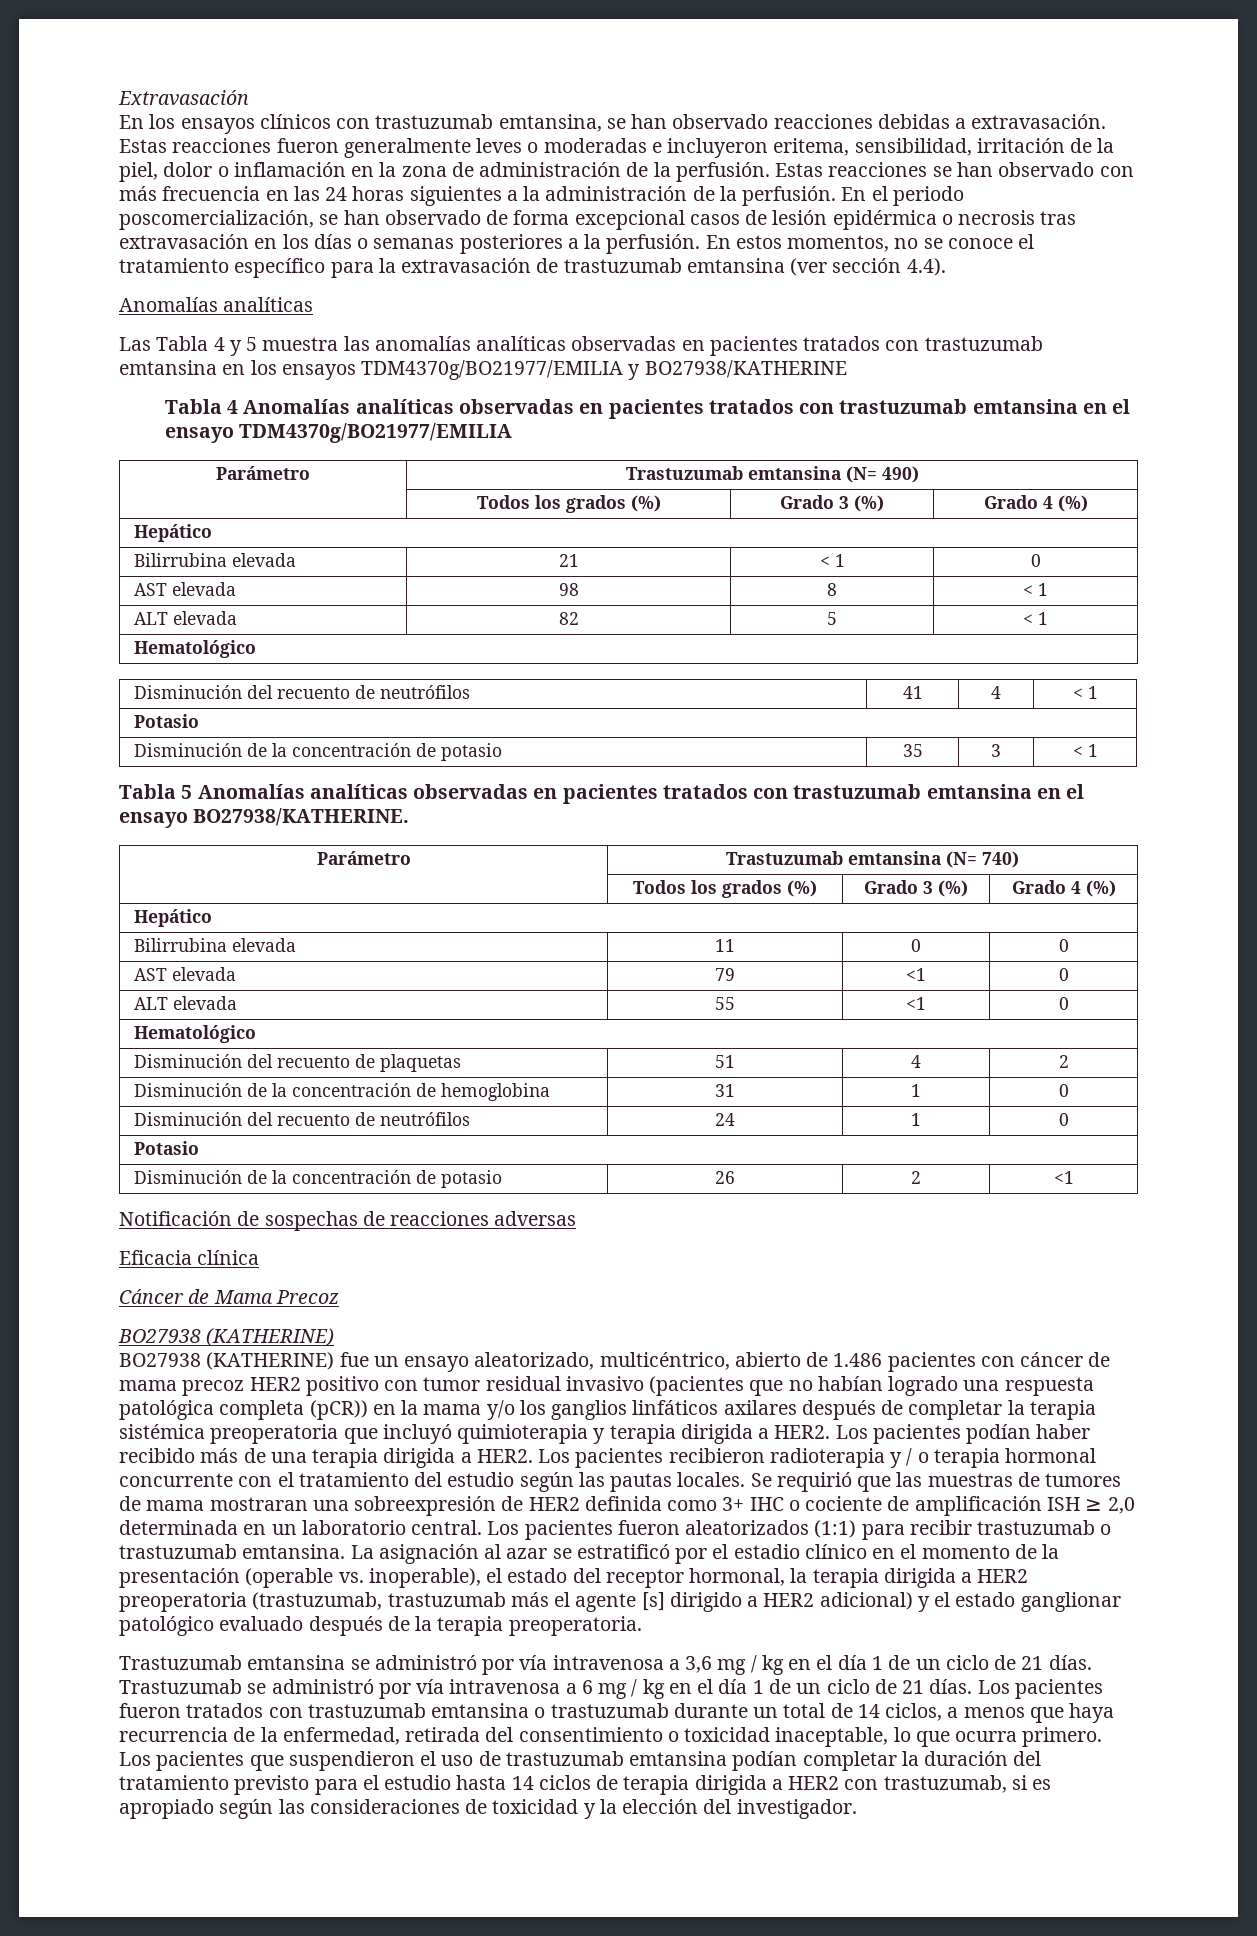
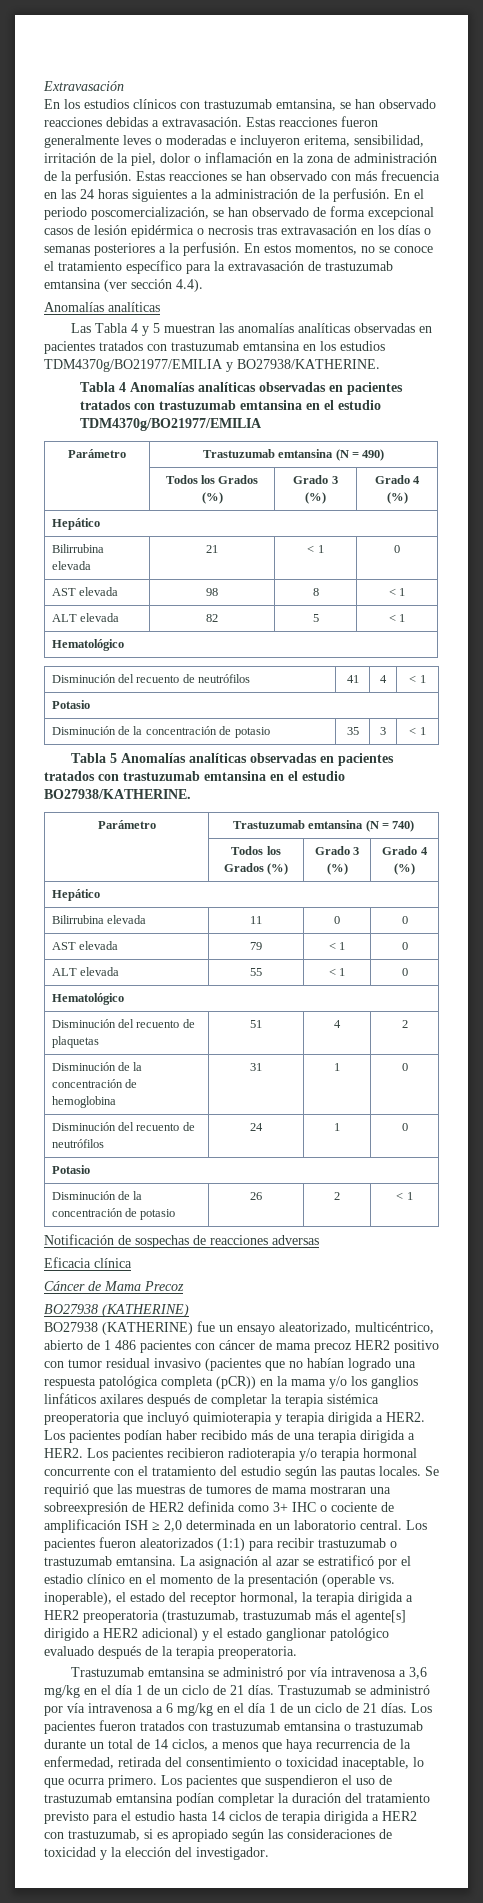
- En los ensayos clínicos con trastuzumab emtansina, se han observado reacciones debidas a extravasación.
+ En los estudios clínicos con trastuzumab emtansina, se han observado reacciones debidas a extravasación.
- Las Tabla 4 y 5 muestra las anomalías analíticas observadas en pacientes tratados con trastuzumab emtansina en los ensayos TDM4370g/BO21977/EMILIA y BO27938/KATHERINE
+ Las Tabla 4 y 5 muestran las anomalías analíticas observadas en pacientes tratados con trastuzumab emtansina en los estudios TDM4370g/BO21977/EMILIA y BO27938/KATHERINE.
- Tabla 4 Anomalías analíticas observadas en pacientes tratados con trastuzumab emtansina en el ensayo TDM4370g/BO21977/EMILIA
+ Tabla 4 Anomalías analíticas observadas en pacientes tratados con trastuzumab emtansina en el estudio TDM4370g/BO21977/EMILIA
- Parámetro | Trastuzumab emtansina (N= 490)
- | Todos los grados (%) | Grado 3 (%) | Grado 4 (%)
+ Parámetro | Trastuzumab emtansina (N = 490)
+ | Todos los Grados (%) | Grado 3 (%) | Grado 4 (%)
- Tabla 5 Anomalías analíticas observadas en pacientes tratados con trastuzumab emtansina en el ensayo BO27938/KATHERINE.
+ Tabla 5 Anomalías analíticas observadas en pacientes tratados con trastuzumab emtansina en el estudio BO27938/KATHERINE.
- Parámetro | Trastuzumab emtansina (N= 740)
- | Todos los grados (%) | Grado 3 (%) | Grado 4 (%)
+ Parámetro | Trastuzumab emtansina (N = 740)
+ | Todos los Grados (%) | Grado 3 (%) | Grado 4 (%)
- AST elevada | 79 | <1 | 0
+ AST elevada | 79 | < 1 | 0
- ALT elevada | 55 | <1 | 0
+ ALT elevada | 55 | < 1 | 0
- Disminución de la concentración de potasio | 26 | 2 | <1
+ Disminución de la concentración de potasio | 26 | 2 | < 1
- BO27938 (KATHERINE) fue un ensayo aleatorizado, multicéntrico, abierto de 1.486 pacientes con cáncer de mama precoz HER2 positivo con tumor residual invasivo (pacientes que no habían logrado una respuesta patológica completa (pCR)) en la mama y/o los ganglios linfáticos axilares después de completar la terapia sistémica preoperatoria que incluyó quimioterapia y terapia dirigida a HER2.
+ BO27938 (KATHERINE) fue un ensayo aleatorizado, multicéntrico, abierto de 1 486 pacientes con cáncer de mama precoz HER2 positivo con tumor residual invasivo (pacientes que no habían logrado una respuesta patológica completa (pCR)) en la mama y/o los ganglios linfáticos axilares después de completar la terapia sistémica preoperatoria que incluyó quimioterapia y terapia dirigida a HER2.
- Los pacientes recibieron radioterapia y / o terapia hormonal concurrente con el tratamiento del estudio según las pautas locales.
+ Los pacientes recibieron radioterapia y/o terapia hormonal concurrente con el tratamiento del estudio según las pautas locales.
- La asignación al azar se estratificó por el estadio clínico en el momento de la presentación (operable vs. inoperable), el estado del receptor hormonal, la terapia dirigida a HER2 preoperatoria (trastuzumab, trastuzumab más el agente [s] dirigido a HER2 adicional) y el estado ganglionar patológico evaluado después de la terapia preoperatoria.
+ La asignación al azar se estratificó por el estadio clínico en el momento de la presentación (operable vs. inoperable), el estado del receptor hormonal, la terapia dirigida a HER2 preoperatoria (trastuzumab, trastuzumab más el agente[s] dirigido a HER2 adicional) y el estado ganglionar patológico evaluado después de la terapia preoperatoria.
- Trastuzumab emtansina se administró por vía intravenosa a 3,6 mg / kg en el día 1 de un ciclo de 21 días.
+ Trastuzumab emtansina se administró por vía intravenosa a 3,6 mg/kg en el día 1 de un ciclo de 21 días.
- Trastuzumab se administró por vía intravenosa a 6 mg / kg en el día 1 de un ciclo de 21 días.
+ Trastuzumab se administró por vía intravenosa a 6 mg/kg en el día 1 de un ciclo de 21 días.

